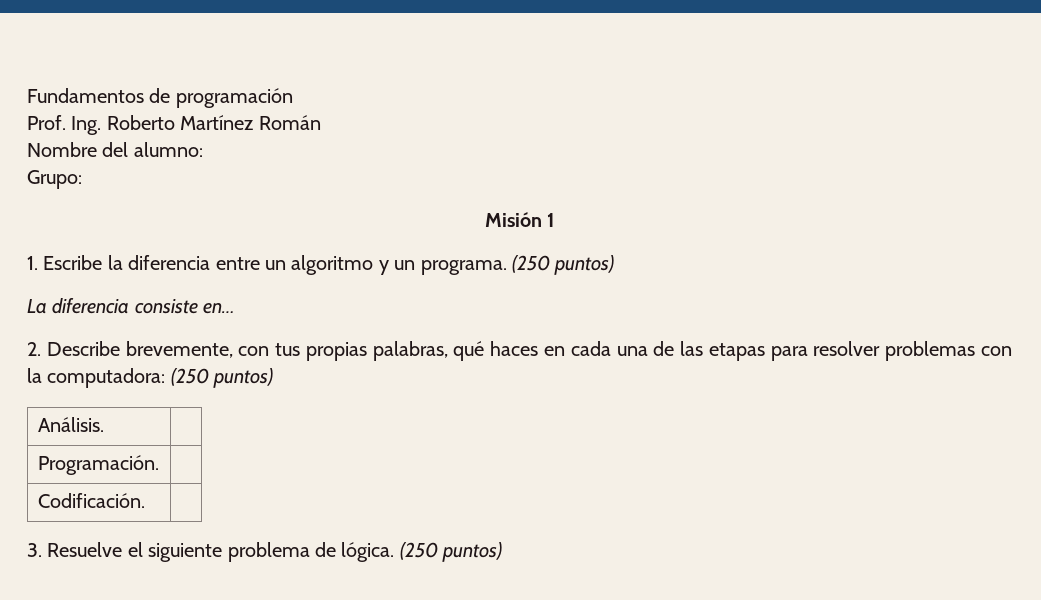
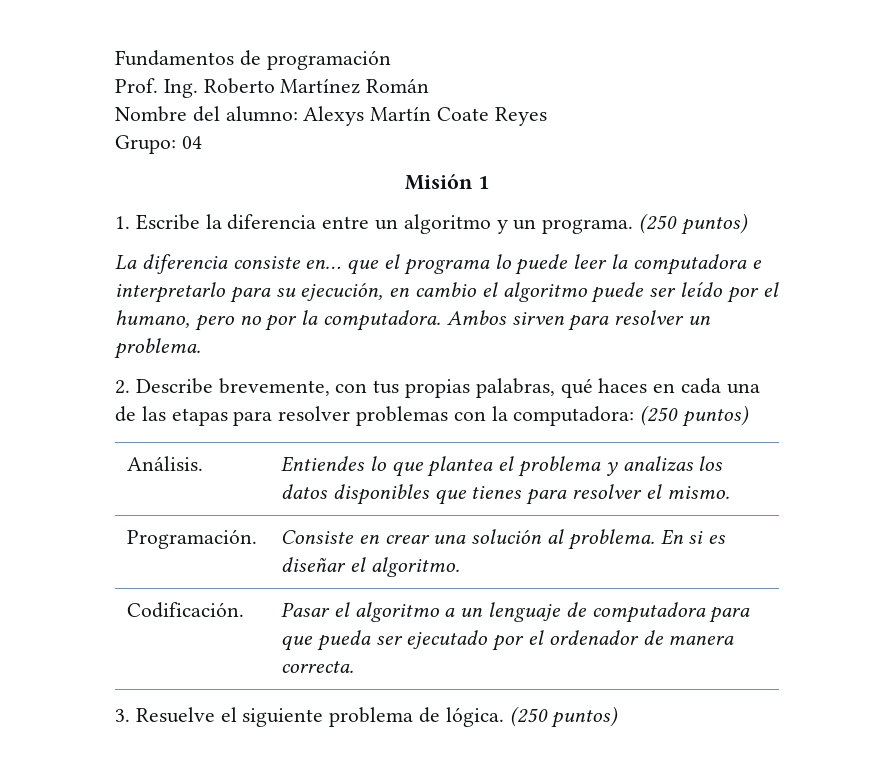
- Nombre del alumno:
+ Nombre del alumno: Alexys Martín Coate Reyes
- Grupo:
+ Grupo: 04
- La diferencia consiste en…
+ La diferencia consiste en… que el programa lo puede leer la computadora e interpretarlo para su ejecución, en cambio el algoritmo puede ser leído por el humano, pero no por la computadora. Ambos sirven para resolver un problema.
- Análisis. |
- Programación. |
- Codificación. |
+ Análisis. | Entiendes lo que plantea el problema y analizas los datos disponibles que tienes para resolver el mismo.
+ Programación. | Consiste en crear una solución al problema. En si es diseñar el algoritmo.
+ Codificación. | Pasar el algoritmo a un lenguaje de computadora para que pueda ser ejecutado por el ordenador de manera correcta.

